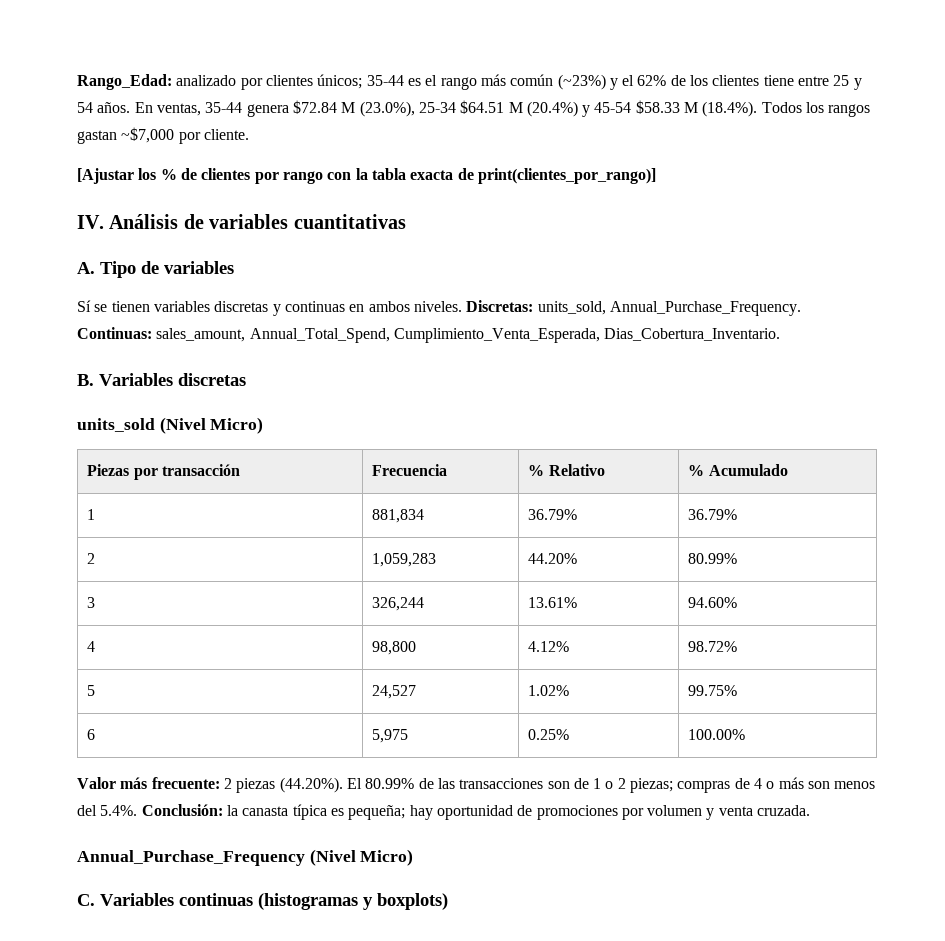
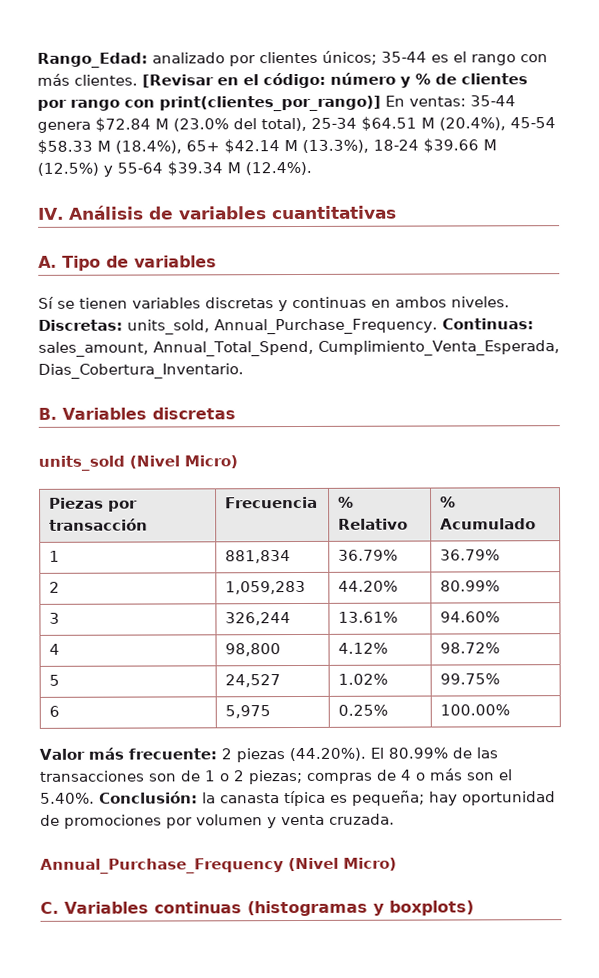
- Rango_Edad: analizado por clientes únicos; 35-44 es el rango más común (~23%) y el 62% de los clientes tiene entre 25 y 54 años. En ventas, 35-44 genera $72.84 M (23.0%), 25-34 $64.51 M (20.4%) y 45-54 $58.33 M (18.4%). Todos los rangos gastan ~$7,000 por cliente.
- [Ajustar los % de clientes por rango con la tabla exacta de print(clientes_por_rango)]
+ Rango_Edad: analizado por clientes únicos; 35-44 es el rango con más clientes. [Revisar en el código: número y % de clientes por rango con print(clientes_por_rango)] En ventas: 35-44 genera $72.84 M (23.0% del total), 25-34 $64.51 M (20.4%), 45-54 $58.33 M (18.4%), 65+ $42.14 M (13.3%), 18-24 $39.66 M (12.5%) y 55-64 $39.34 M (12.4%).
- Valor más frecuente: 2 piezas (44.20%). El 80.99% de las transacciones son de 1 o 2 piezas; compras de 4 o más son menos del 5.4%. Conclusión: la canasta típica es pequeña; hay oportunidad de promociones por volumen y venta cruzada.
+ Valor más frecuente: 2 piezas (44.20%). El 80.99% de las transacciones son de 1 o 2 piezas; compras de 4 o más son el 5.40%. Conclusión: la canasta típica es pequeña; hay oportunidad de promociones por volumen y venta cruzada.

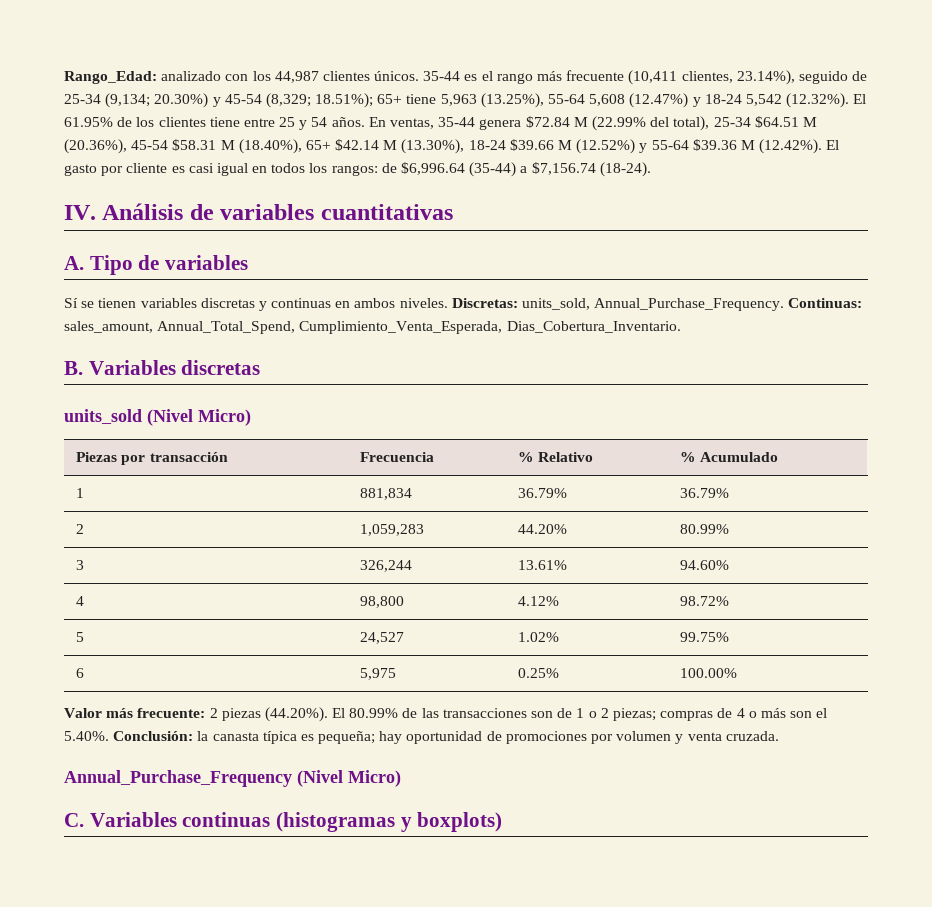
- Rango_Edad: analizado por clientes únicos; 35-44 es el rango con más clientes. [Revisar en el código: número y % de clientes por rango con print(clientes_por_rango)] En ventas: 35-44 genera $72.84 M (23.0% del total), 25-34 $64.51 M (20.4%), 45-54 $58.33 M (18.4%), 65+ $42.14 M (13.3%), 18-24 $39.66 M (12.5%) y 55-64 $39.34 M (12.4%).
+ Rango_Edad: analizado con los 44,987 clientes únicos. 35-44 es el rango más frecuente (10,411 clientes, 23.14%), seguido de 25-34 (9,134; 20.30%) y 45-54 (8,329; 18.51%); 65+ tiene 5,963 (13.25%), 55-64 5,608 (12.47%) y 18-24 5,542 (12.32%). El 61.95% de los clientes tiene entre 25 y 54 años. En ventas, 35-44 genera $72.84 M (22.99% del total), 25-34 $64.51 M (20.36%), 45-54 $58.31 M (18.40%), 65+ $42.14 M (13.30%), 18-24 $39.66 M (12.52%) y 55-64 $39.36 M (12.42%). El gasto por cliente es casi igual en todos los rangos: de $6,996.64 (35-44) a $7,156.74 (18-24).

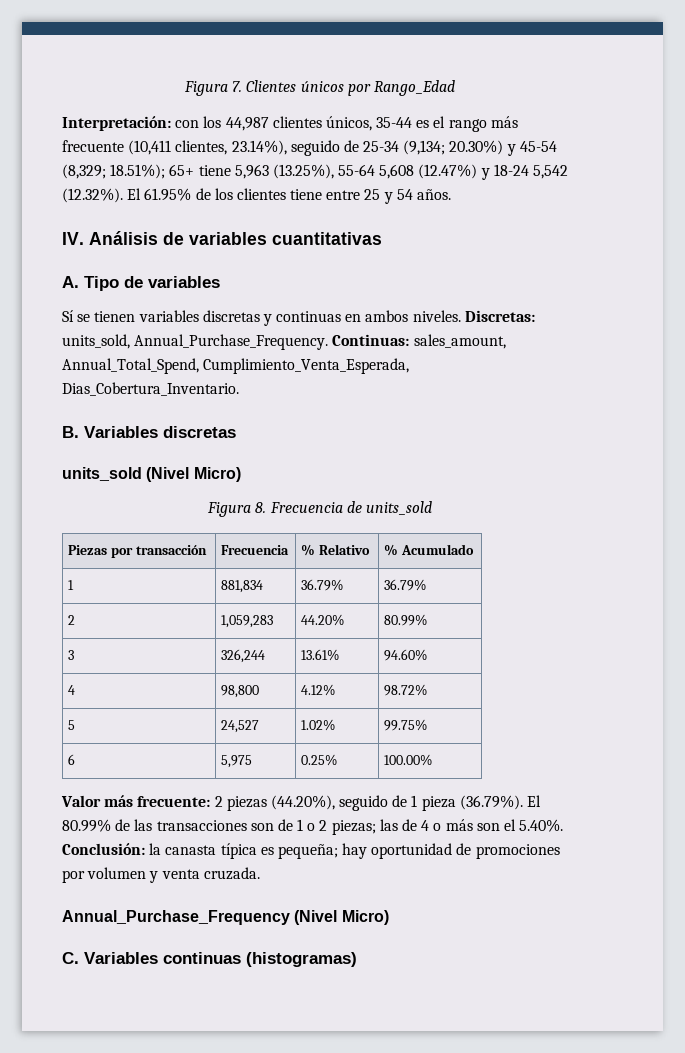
- Rango_Edad: analizado con los 44,987 clientes únicos. 35-44 es el rango más frecuente (10,411 clientes, 23.14%), seguido de 25-34 (9,134; 20.30%) y 45-54 (8,329; 18.51%); 65+ tiene 5,963 (13.25%), 55-64 5,608 (12.47%) y 18-24 5,542 (12.32%). El 61.95% de los clientes tiene entre 25 y 54 años. En ventas, 35-44 genera $72.84 M (22.99% del total), 25-34 $64.51 M (20.36%), 45-54 $58.31 M (18.40%), 65+ $42.14 M (13.30%), 18-24 $39.66 M (12.52%) y 55-64 $39.36 M (12.42%). El gasto por cliente es casi igual en todos los rangos: de $6,996.64 (35-44) a $7,156.74 (18-24).
+ Figura 7. Clientes únicos por Rango_Edad
+ Interpretación: con los 44,987 clientes únicos, 35-44 es el rango más frecuente (10,411 clientes, 23.14%), seguido de 25-34 (9,134; 20.30%) y 45-54 (8,329; 18.51%); 65+ tiene 5,963 (13.25%), 55-64 5,608 (12.47%) y 18-24 5,542 (12.32%). El 61.95% de los clientes tiene entre 25 y 54 años.
+ Figura 8. Frecuencia de units_sold
- Valor más frecuente: 2 piezas (44.20%). El 80.99% de las transacciones son de 1 o 2 piezas; compras de 4 o más son el 5.40%. Conclusión: la canasta típica es pequeña; hay oportunidad de promociones por volumen y venta cruzada.
+ Valor más frecuente: 2 piezas (44.20%), seguido de 1 pieza (36.79%). El 80.99% de las transacciones son de 1 o 2 piezas; las de 4 o más son el 5.40%. Conclusión: la canasta típica es pequeña; hay oportunidad de promociones por volumen y venta cruzada.
- C. Variables continuas (histogramas y boxplots)
+ C. Variables continuas (histogramas)

